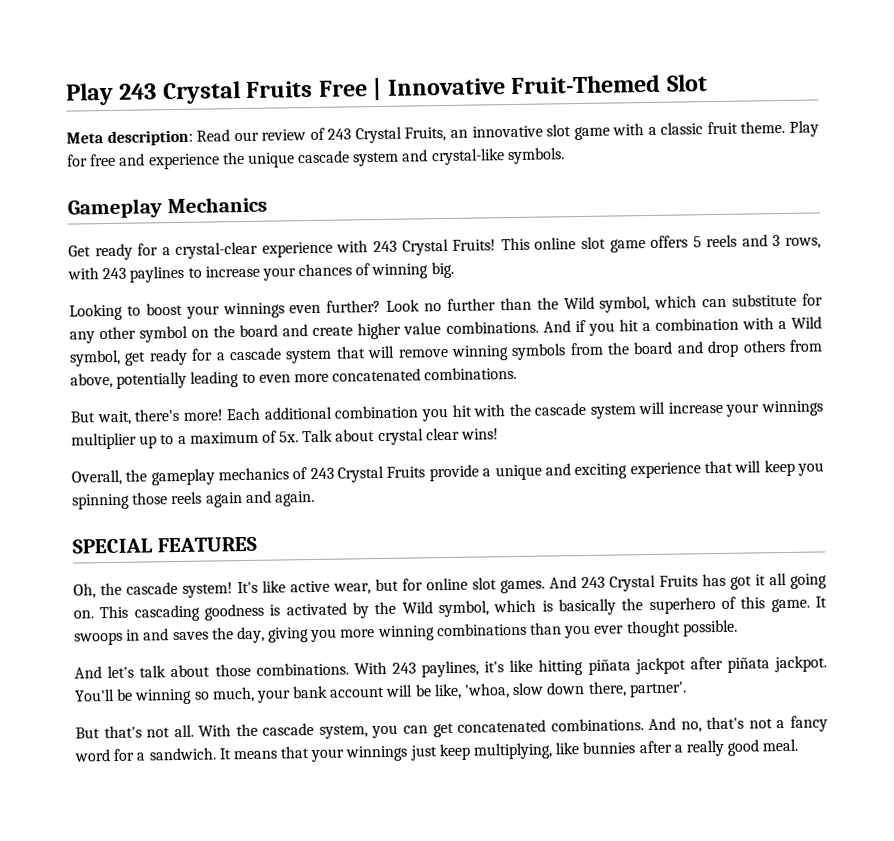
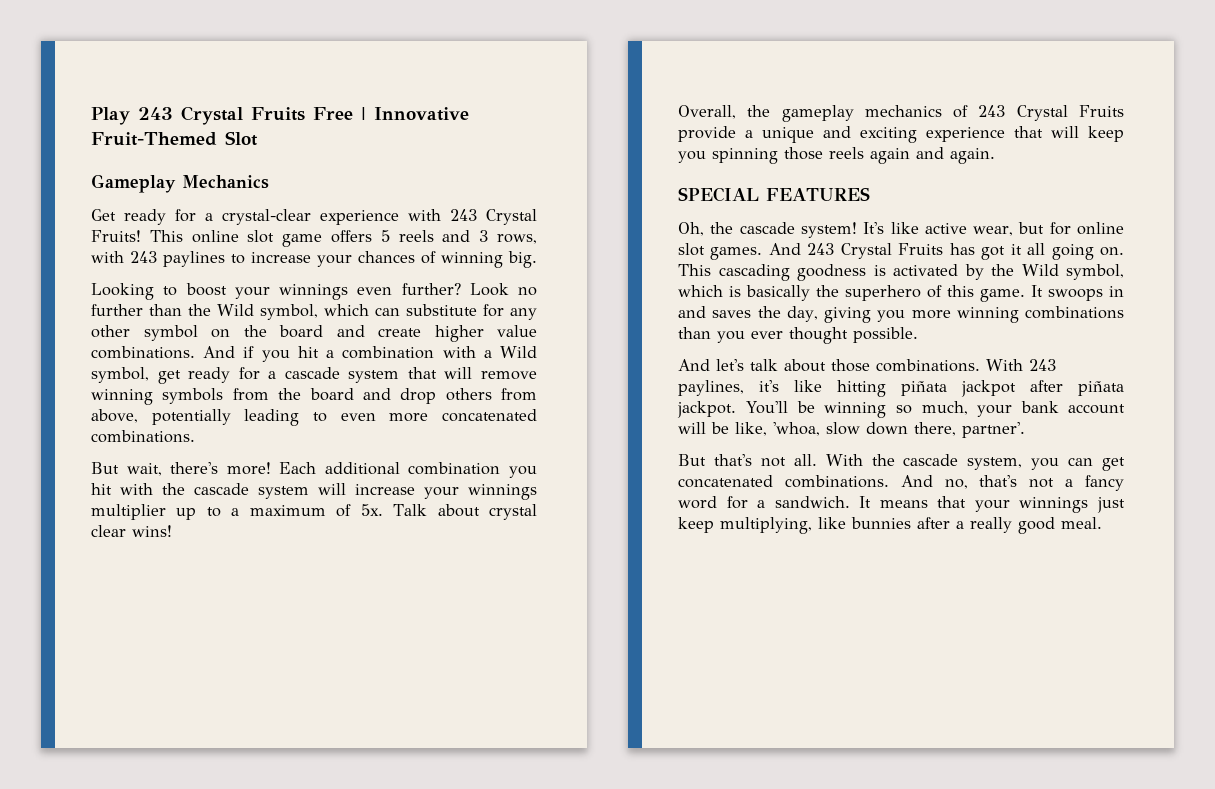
- Meta description: Read our review of 243 Crystal Fruits, an innovative slot game with a classic fruit theme. Play for free and experience the unique cascade system and crystal-like symbols.

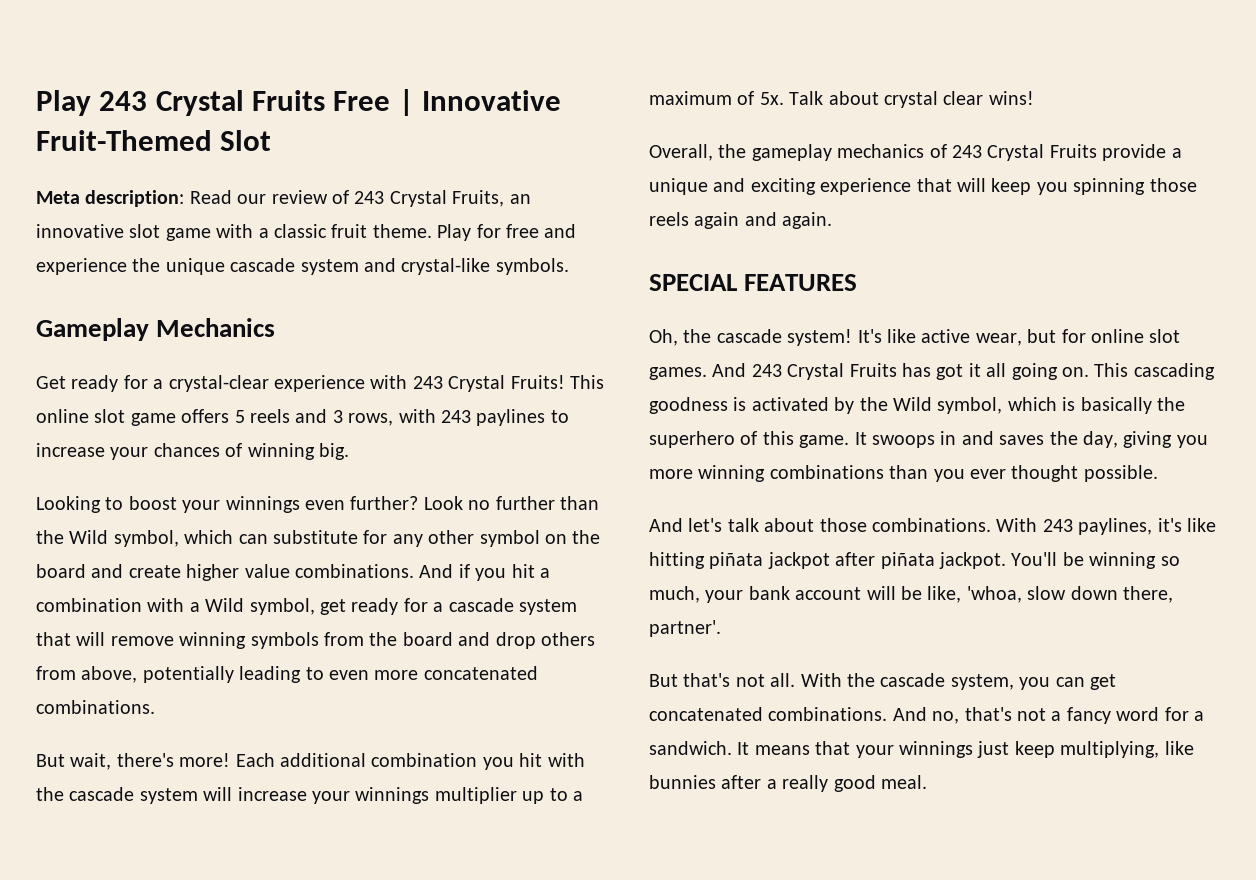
+ Meta description: Read our review of 243 Crystal Fruits, an innovative slot game with a classic fruit theme. Play for free and experience the unique cascade system and crystal-like symbols.

